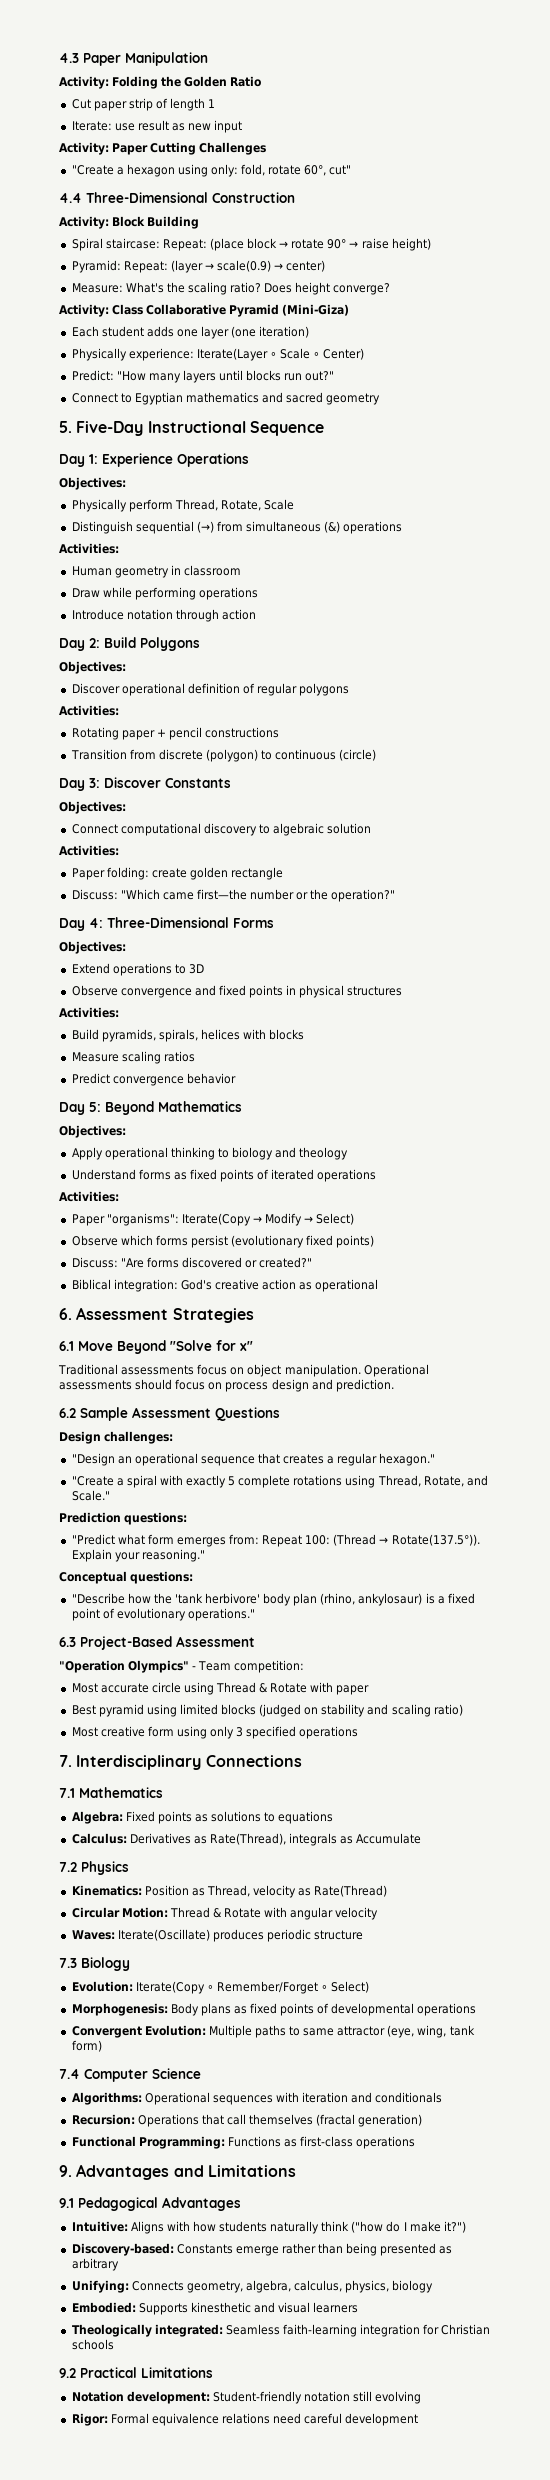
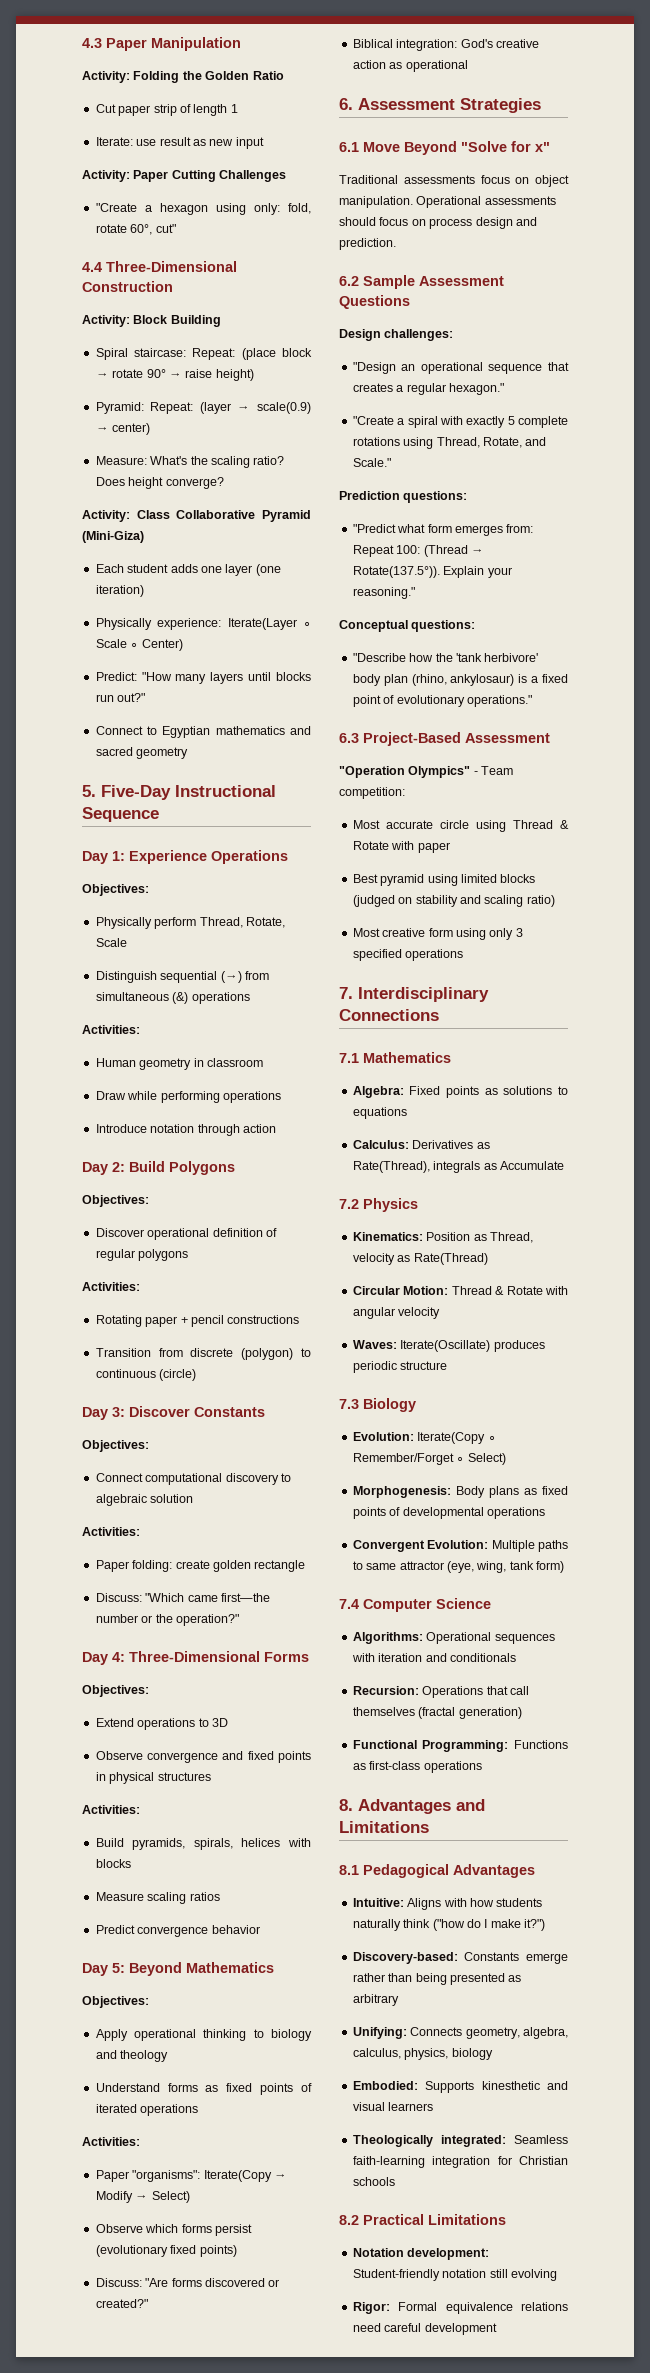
- 9. Advantages and Limitations
+ 8. Advantages and Limitations
- 9.1 Pedagogical Advantages
+ 8.1 Pedagogical Advantages
- 9.2 Practical Limitations
+ 8.2 Practical Limitations

